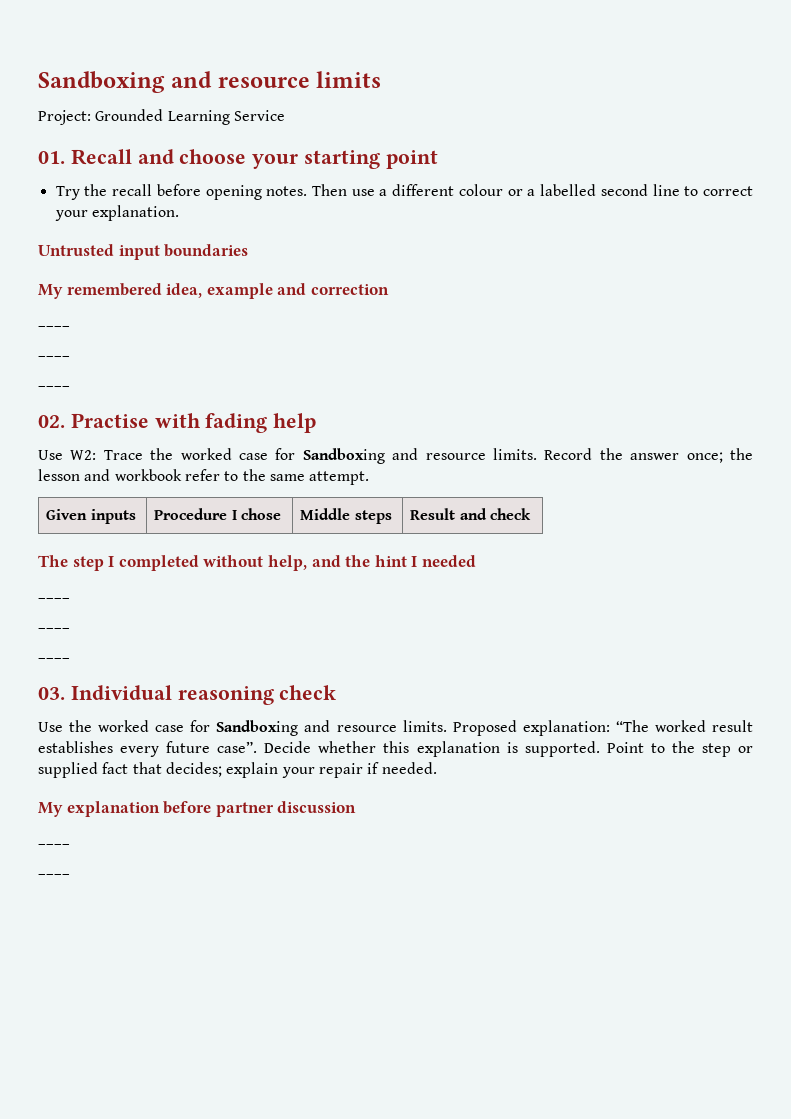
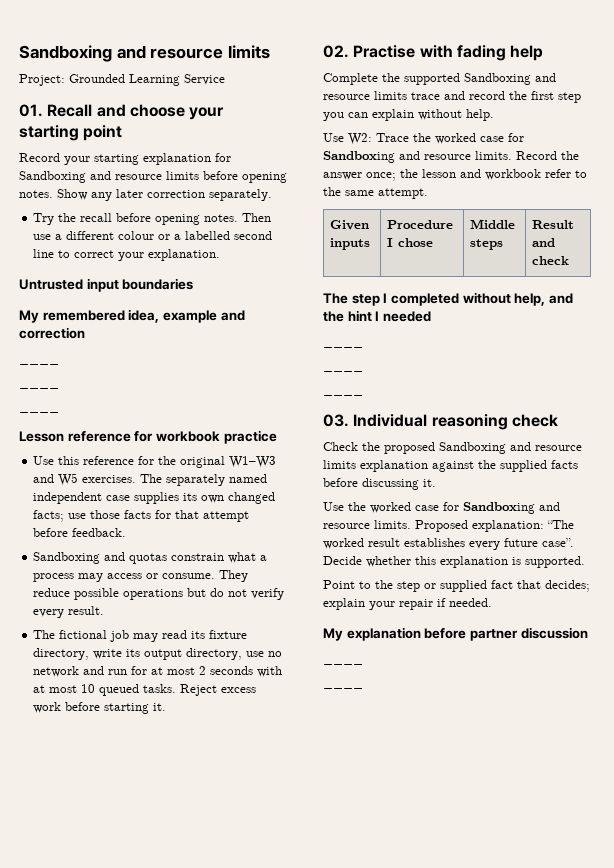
+ Record your starting explanation for Sandboxing and resource limits before opening notes. Show any later correction separately.
+ Lesson reference for workbook practice
+ Use this reference for the original W1–W3 and W5 exercises. The separately named independent case supplies its own changed facts; use those facts for that attempt before feedback.
+ Sandboxing and quotas constrain what a process may access or consume. They reduce possible operations but do not verify every result.
+ The fictional job may read its fixture directory, write its output directory, use no network and run for at most 2 seconds with at most 10 queued tasks. Reject excess work before starting it.
+ Complete the supported Sandboxing and resource limits trace and record the first step you can explain without help.
+ Check the proposed Sandboxing and resource limits explanation against the supplied facts before discussing it.
- Decide whether this explanation is supported. Point to the step or supplied fact that decides; explain your repair if needed.
+ Decide whether this explanation is supported.
+ Point to the step or supplied fact that decides; explain your repair if needed.

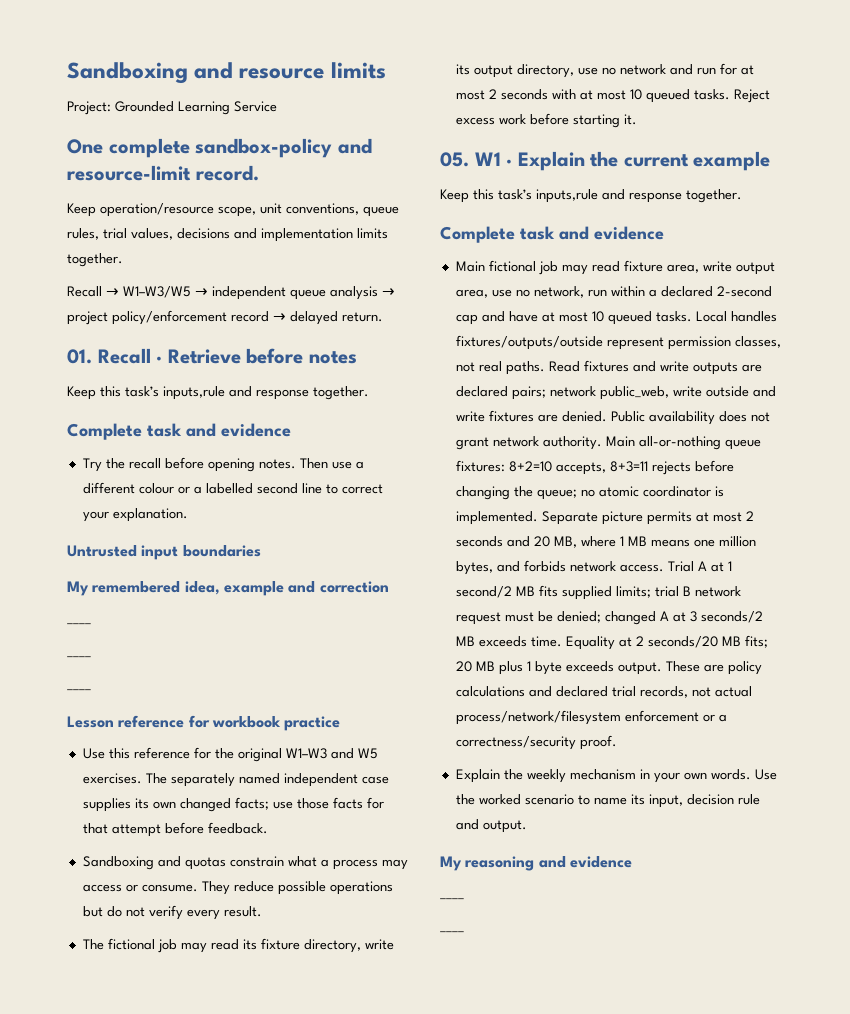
- 01. Recall and choose your starting point
- Record your starting explanation for Sandboxing and resource limits before opening notes. Show any later correction separately.
+ One complete sandbox-policy and resource-limit record.
+ Keep operation/resource scope, unit conventions, queue rules, trial values, decisions and implementation limits together.
+ Recall → W1–W3/W5 → independent queue analysis → project policy/enforcement record → delayed return.
+ 01. Recall · Retrieve before notes
+ Keep this task’s inputs,rule and response together.
+ Complete task and evidence
- 02. Practise with fading help
- Complete the supported Sandboxing and resource limits trace and record the first step you can explain without help.
- Use W2: Trace the worked case for Sandboxing and resource limits. Record the answer once; the lesson and workbook refer to the same attempt.
- Given inputs | Procedure I chose | Middle steps | Result and check
- The step I completed without help, and the hint I needed
- ____
- ____
- ____
- 03. Individual reasoning check
- Check the proposed Sandboxing and resource limits explanation against the supplied facts before discussing it.
- Use the worked case for Sandboxing and resource limits. Proposed explanation: “The worked result establishes every future case”. Decide whether this explanation is supported.
- Point to the step or supplied fact that decides; explain your repair if needed.
- My explanation before partner discussion
+ 05. W1 · Explain the current example
+ Keep this task’s inputs,rule and response together.
+ Complete task and evidence
+ Main fictional job may read fixture area, write output area, use no network, run within a declared 2-second cap and have at most 10 queued tasks. Local handles fixtures/outputs/outside represent permission classes, not real paths. Read fixtures and write outputs are declared pairs; network public_web, write outside and write fixtures are denied. Public availability does not grant network authority. Main all-or-nothing queue fixtures: 8+2=10 accepts, 8+3=11 rejects before changing the queue; no atomic coordinator is implemented. Separate picture permits at most 2 seconds and 20 MB, where 1 MB means one million bytes, and forbids network access. Trial A at 1 second/2 MB fits supplied limits; trial B network request must be denied; changed A at 3 seconds/2 MB exceeds time. Equality at 2 seconds/20 MB fits; 20 MB plus 1 byte exceeds output. These are policy calculations and declared trial records, not actual process/network/filesystem enforcement or a correctness/security proof.
+ Explain the weekly mechanism in your own words. Use the worked scenario to name its input, decision rule and output.
+ My reasoning and evidence

